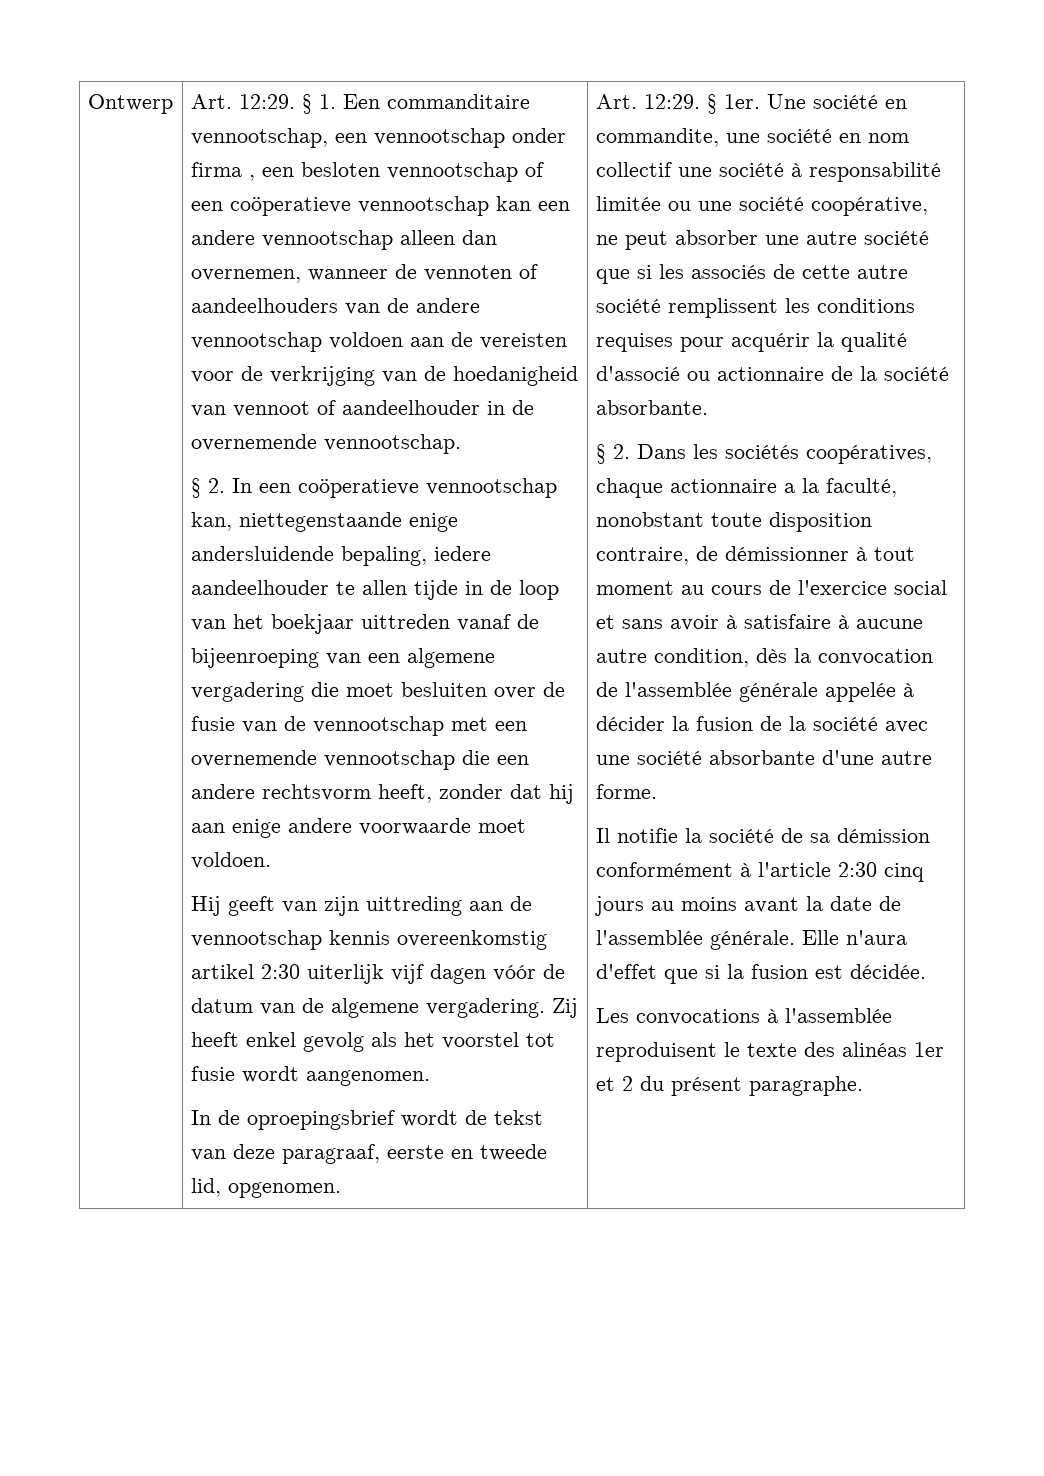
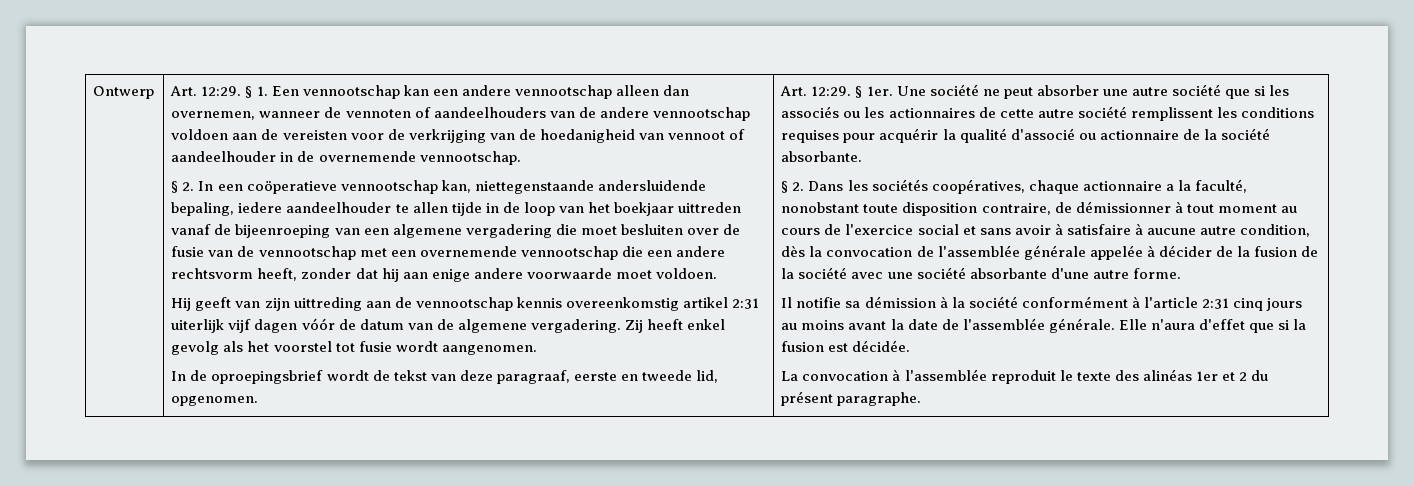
- § 1. Een commanditaire vennootschap, een vennootschap onder firma , een besloten vennootschap of een coöperatieve vennootschap kan een andere vennootschap alleen dan overnemen, wanneer de vennoten of aandeelhouders van de andere vennootschap voldoen aan de vereisten voor de verkrijging van de hoedanigheid van vennoot of aandeelhouder in de overnemende vennootschap.
+ § 1. Een vennootschap kan een andere vennootschap alleen dan overnemen, wanneer de vennoten of aandeelhouders van de andere vennootschap voldoen aan de vereisten voor de verkrijging van de hoedanigheid van vennoot of aandeelhouder in de overnemende vennootschap.
- § 2. In een coöperatieve vennootschap kan, niettegenstaande enige andersluidende bepaling, iedere aandeelhouder te allen tijde in de loop van het boekjaar uittreden vanaf de bijeenroeping van een algemene vergadering die moet besluiten over de fusie van de vennootschap met een overnemende vennootschap die een andere rechtsvorm heeft, zonder dat hij aan enige andere voorwaarde moet voldoen.
+ § 2. In een coöperatieve vennootschap kan, niettegenstaande andersluidende bepaling, iedere aandeelhouder te allen tijde in de loop van het boekjaar uittreden vanaf de bijeenroeping van een algemene vergadering die moet besluiten over de fusie van de vennootschap met een overnemende vennootschap die een andere rechtsvorm heeft, zonder dat hij aan enige andere voorwaarde moet voldoen.
- Hij geeft van zijn uittreding aan de vennootschap kennis overeenkomstig artikel 2:30 uiterlijk vijf dagen vóór de datum van de algemene vergadering.
+ Hij geeft van zijn uittreding aan de vennootschap kennis overeenkomstig artikel 2:31 uiterlijk vijf dagen vóór de datum van de algemene vergadering.
- Une société en commandite, une société en nom collectif une société à responsabilité limitée ou une société coopérative, ne peut absorber une autre société que si les associés de cette autre société remplissent les conditions requises pour acquérir la qualité d'associé ou actionnaire de la société absorbante.
+ Une société ne peut absorber une autre société que si les associés ou les actionnaires de cette autre société remplissent les conditions requises pour acquérir la qualité d'associé ou actionnaire de la société absorbante.
- § 2. Dans les sociétés coopératives, chaque actionnaire a la faculté, nonobstant toute disposition contraire, de démissionner à tout moment au cours de l'exercice social et sans avoir à satisfaire à aucune autre condition, dès la convocation de l'assemblée générale appelée à décider la fusion de la société avec une société absorbante d'une autre forme.
+ § 2. Dans les sociétés coopératives, chaque actionnaire a la faculté, nonobstant toute disposition contraire, de démissionner à tout moment au cours de l'exercice social et sans avoir à satisfaire à aucune autre condition, dès la convocation de l'assemblée générale appelée à décider de la fusion de la société avec une société absorbante d'une autre forme.
- Il notifie la société de sa démission conformément à l'article 2:30 cinq jours au moins avant la date de l'assemblée générale.
+ Il notifie sa démission à la société conformément à l'article 2:31 cinq jours au moins avant la date de l'assemblée générale.
- Les convocations à l'assemblée reproduisent le texte des alinéas 1er et 2 du présent paragraphe.
+ La convocation à l'assemblée reproduit le texte des alinéas 1er et 2 du présent paragraphe.

